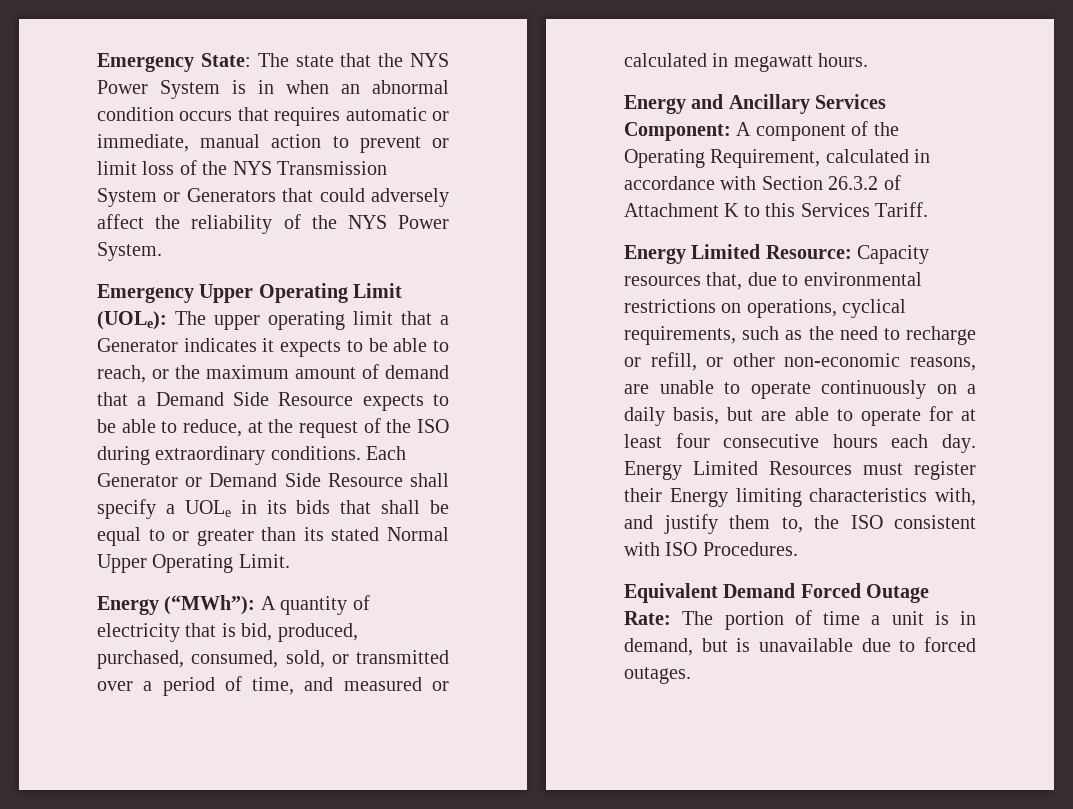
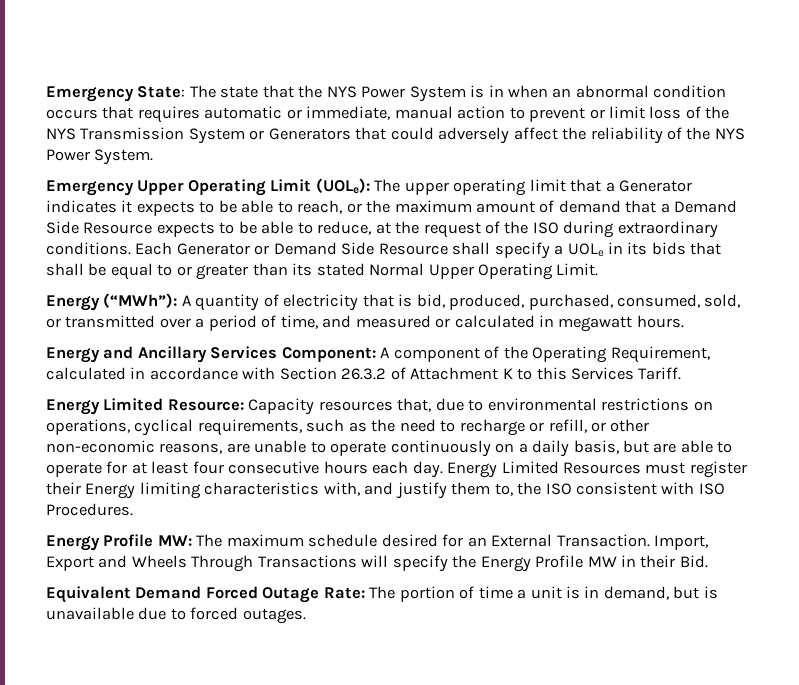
+ Energy Profile MW: The maximum schedule desired for an External Transaction. Import, Export and Wheels Through Transactions will specify the Energy Profile MW in their Bid.

